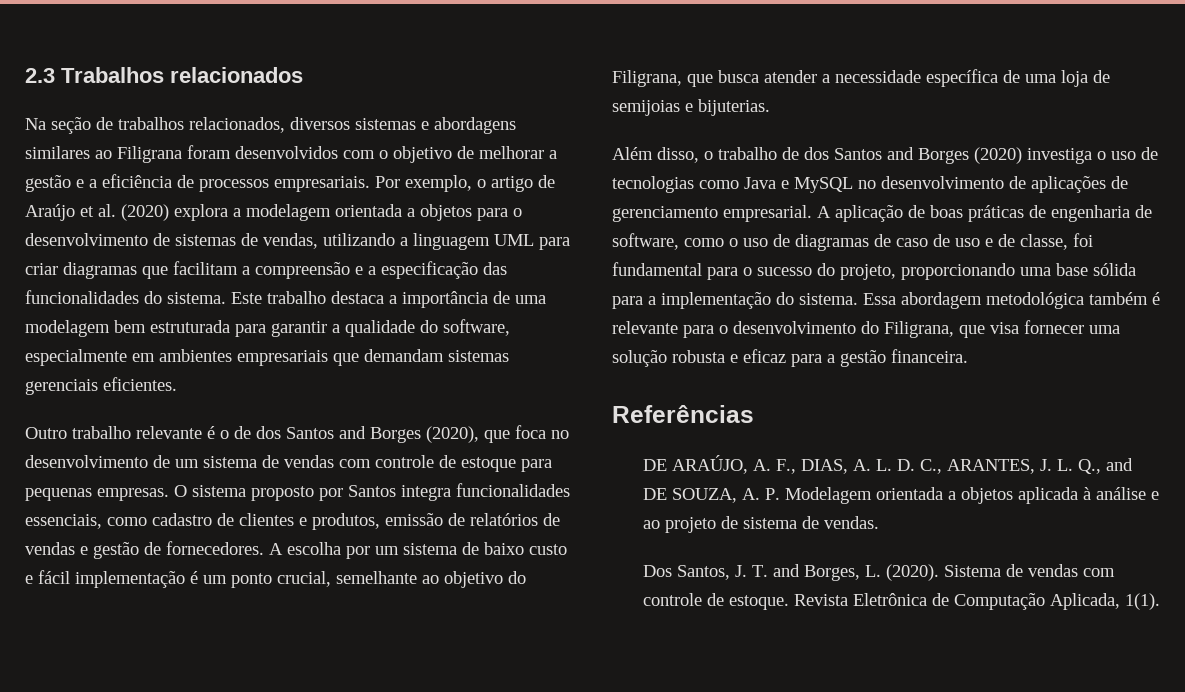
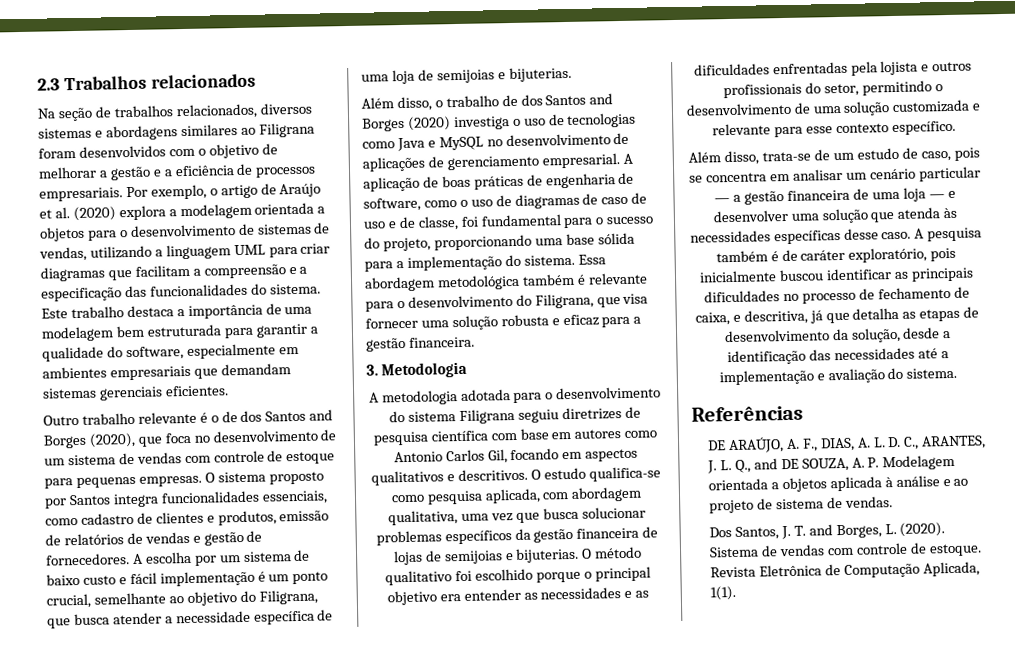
+ 3. Metodologia
+ A metodologia adotada para o desenvolvimento do sistema Filigrana seguiu diretrizes de pesquisa científica com base em autores como Antonio Carlos Gil, focando em aspectos qualitativos e descritivos. O estudo qualifica-se como pesquisa aplicada, com abordagem qualitativa, uma vez que busca solucionar problemas específicos da gestão financeira de lojas de semijoias e bijuterias. O método qualitativo foi escolhido porque o principal objetivo era entender as necessidades e as dificuldades enfrentadas pela lojista e outros profissionais do setor, permitindo o desenvolvimento de uma solução customizada e relevante para esse contexto específico.
+ Além disso, trata-se de um estudo de caso, pois se concentra em analisar um cenário particular — a gestão financeira de uma loja — e desenvolver uma solução que atenda às necessidades específicas desse caso. A pesquisa também é de caráter exploratório, pois inicialmente buscou identificar as principais dificuldades no processo de fechamento de caixa, e descritiva, já que detalha as etapas de desenvolvimento da solução, desde a identificação das necessidades até a implementação e avaliação do sistema.

